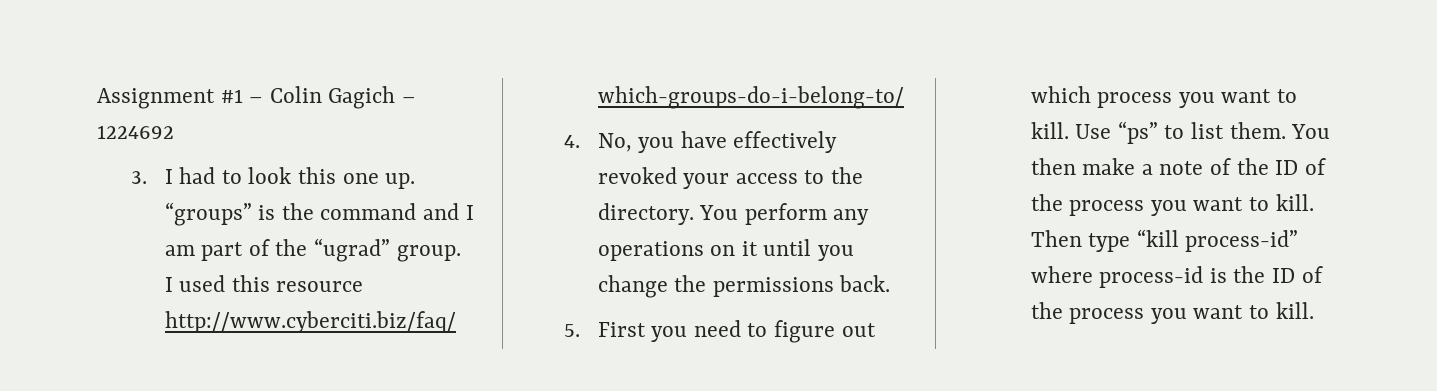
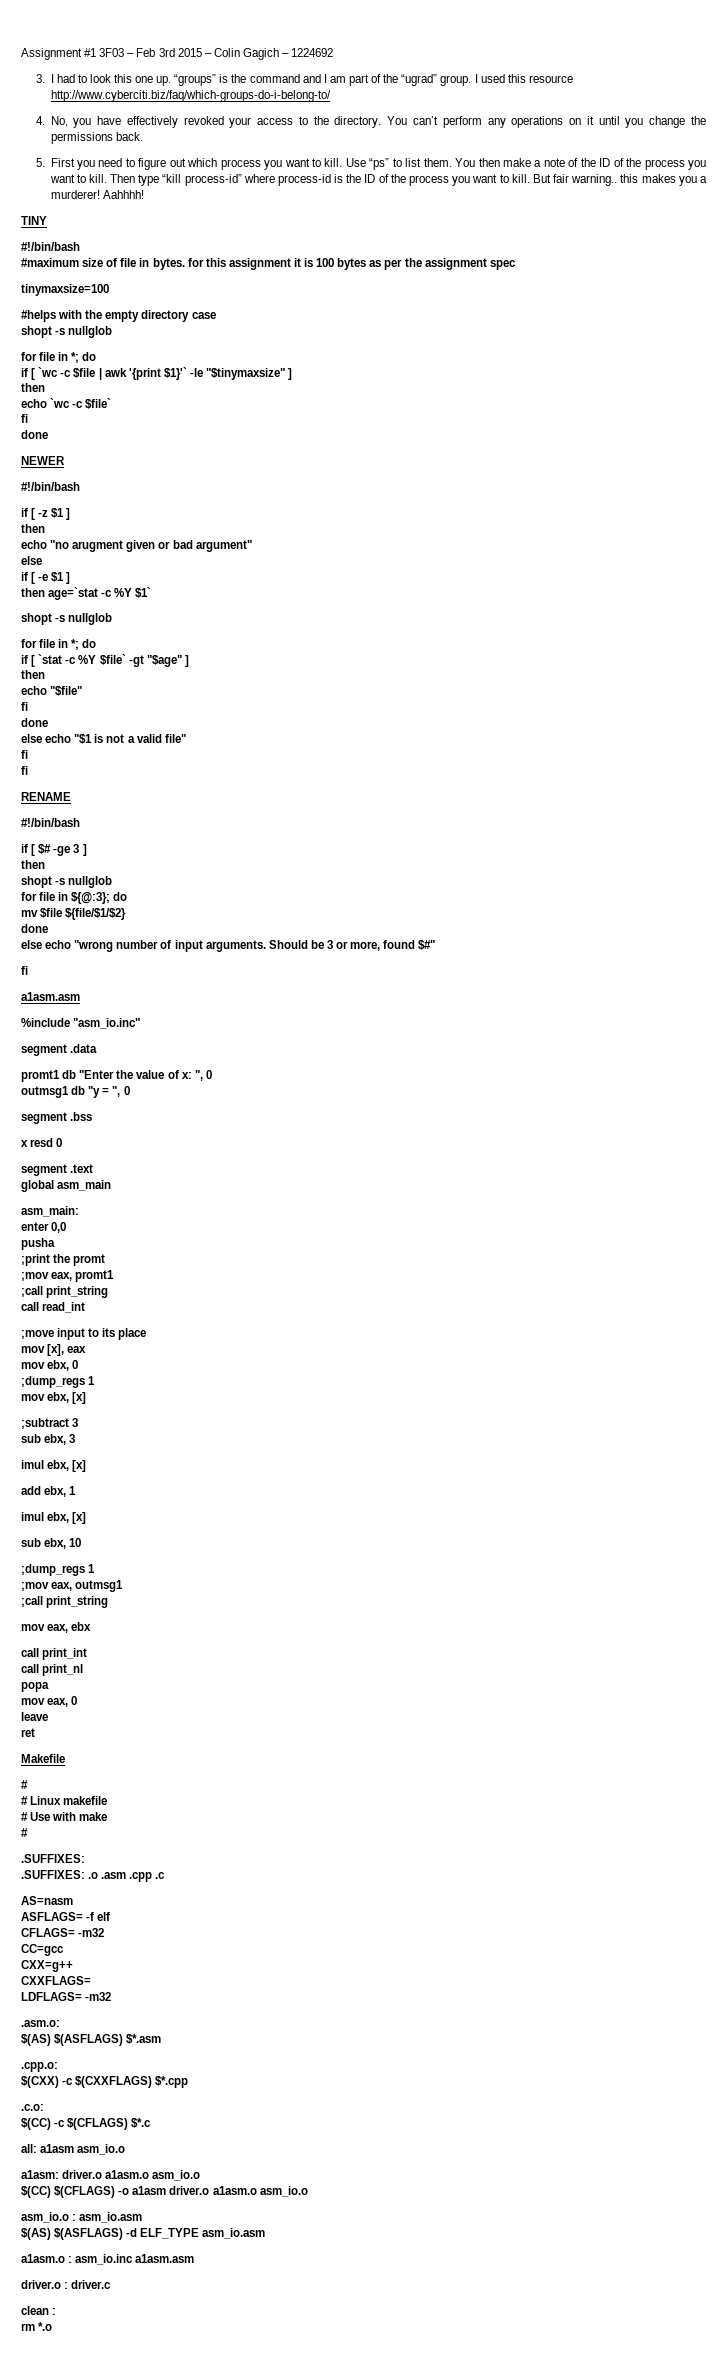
- Assignment #1 – Colin Gagich – 1224692
+ Assignment #1 3F03 – Feb 3rd 2015 – Colin Gagich – 1224692
- You perform any operations on it until you change the permissions back.
+ You can’t perform any operations on it until you change the permissions back.
+ But fair warning.. this makes you a murderer! Aahhhh!
+ TINY
+ #!/bin/bash
+ #maximum size of file in bytes. for this assignment it is 100 bytes as per the assignment spec
+ tinymaxsize=100
+ #helps with the empty directory case
+ shopt -s nullglob
+ for file in *; do
+ if [ `wc -c $file | awk '{print $1}'` -le "$tinymaxsize" ]
+ then
+ echo `wc -c $file`
+ fi
+ done
+ NEWER
+ #!/bin/bash
+ if [ -z $1 ]
+ then
+ echo "no arugment given or bad argument"
+ else
+ if [ -e $1 ]
+ then age=`stat -c %Y $1`
+ shopt -s nullglob
+ for file in *; do
+ if [ `stat -c %Y $file` -gt "$age" ]
+ then
+ echo "$file"
+ fi
+ done
+ else echo "$1 is not a valid file"
+ fi
+ fi
+ RENAME
+ #!/bin/bash
+ if [ $# -ge 3 ]
+ then
+ shopt -s nullglob
+ for file in ${@:3}; do
+ mv $file ${file/$1/$2}
+ done
+ else echo "wrong number of input arguments. Should be 3 or more, found $#"
+ fi
+ a1asm.asm
+ %include "asm_io.inc"
+ segment .data
+ promt1 db "Enter the value of x: ", 0
+ outmsg1 db "y = ", 0
+ segment .bss
+ x resd 0
+ segment .text
+ global asm_main
+ asm_main:
+ enter 0,0
+ pusha
+ ;print the promt
+ ;mov eax, promt1
+ ;call print_string
+ call read_int
+ ;move input to its place
+ mov [x], eax
+ mov ebx, 0
+ ;dump_regs 1
+ mov ebx, [x]
+ ;subtract 3
+ sub ebx, 3
+ imul ebx, [x]
+ add ebx, 1
+ imul ebx, [x]
+ sub ebx, 10
+ ;dump_regs 1
+ ;mov eax, outmsg1
+ ;call print_string
+ mov eax, ebx
+ call print_int
+ call print_nl
+ popa
+ mov eax, 0
+ leave
+ ret
+ Makefile
+ #
+ # Linux makefile
+ # Use with make
+ #
+ .SUFFIXES:
+ .SUFFIXES: .o .asm .cpp .c
+ AS=nasm
+ ASFLAGS= -f elf
+ CFLAGS= -m32
+ CC=gcc
+ CXX=g++
+ CXXFLAGS=
+ LDFLAGS= -m32
+ .asm.o:
+ $(AS) $(ASFLAGS) $*.asm
+ .cpp.o:
+ $(CXX) -c $(CXXFLAGS) $*.cpp
+ .c.o:
+ $(CC) -c $(CFLAGS) $*.c
+ all: a1asm asm_io.o
+ a1asm: driver.o a1asm.o asm_io.o
+ $(CC) $(CFLAGS) -o a1asm driver.o a1asm.o asm_io.o
+ asm_io.o : asm_io.asm
+ $(AS) $(ASFLAGS) -d ELF_TYPE asm_io.asm
+ a1asm.o : asm_io.inc a1asm.asm
+ driver.o : driver.c
+ clean :
+ rm *.o

